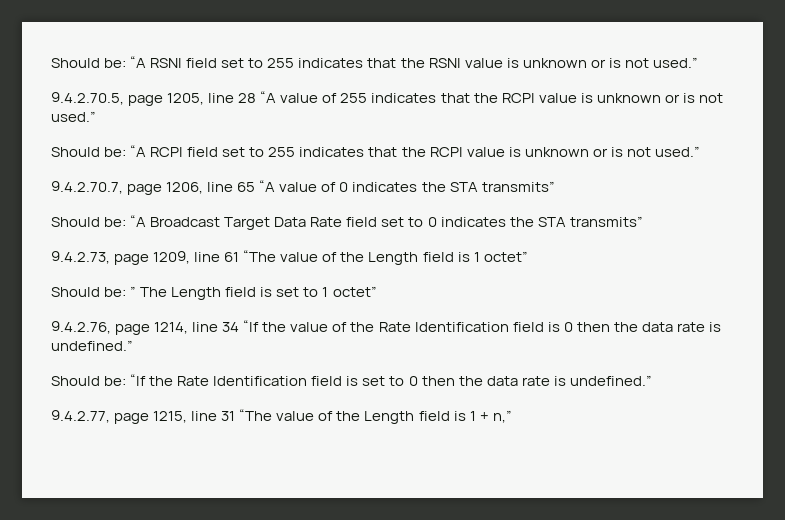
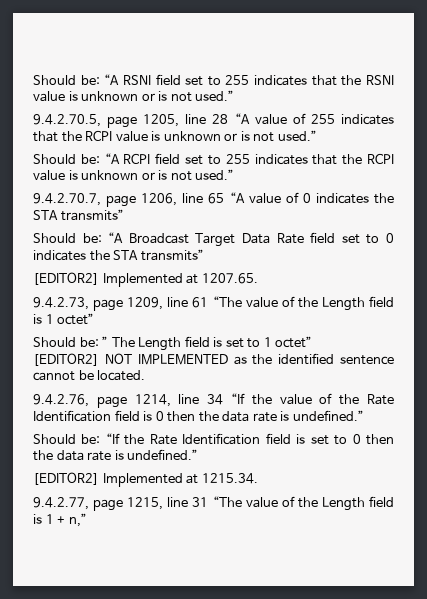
+ [EDITOR2] Implemented at 1207.65.
+ [EDITOR2] NOT IMPLEMENTED as the identified sentence cannot be located.
+ [EDITOR2] Implemented at 1215.34.

